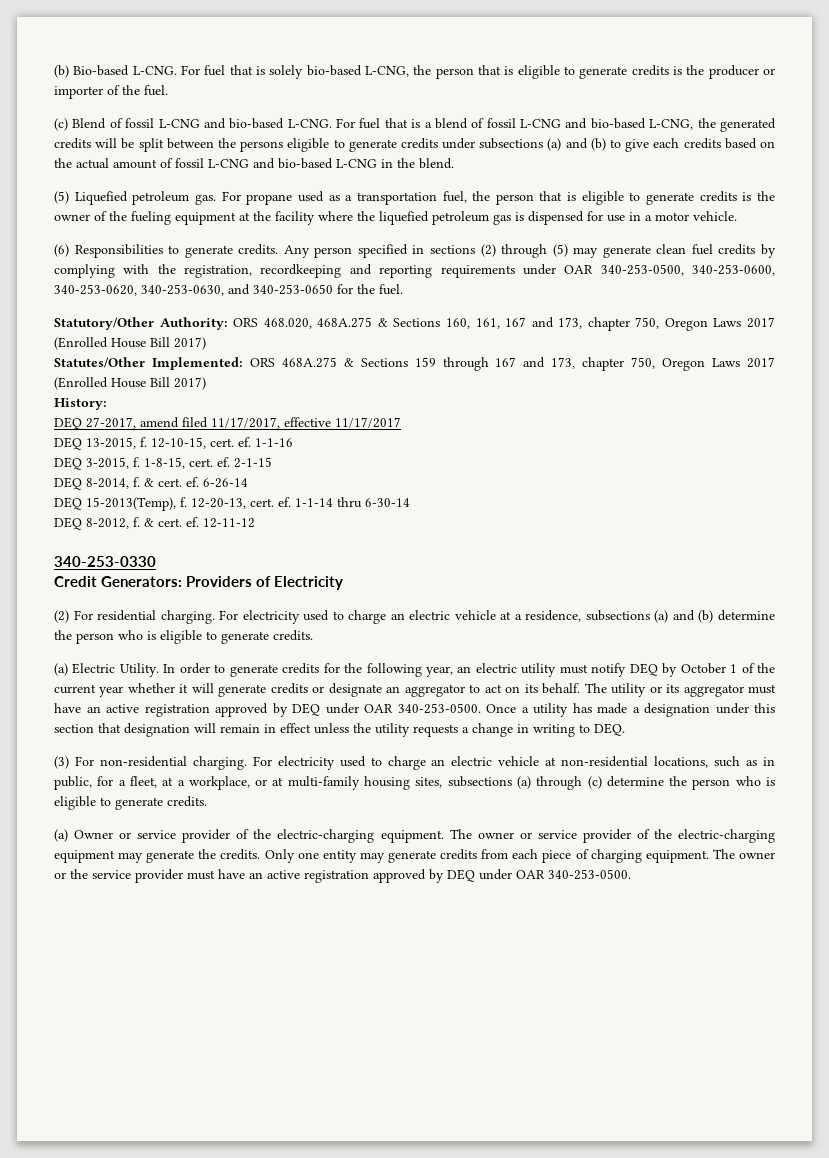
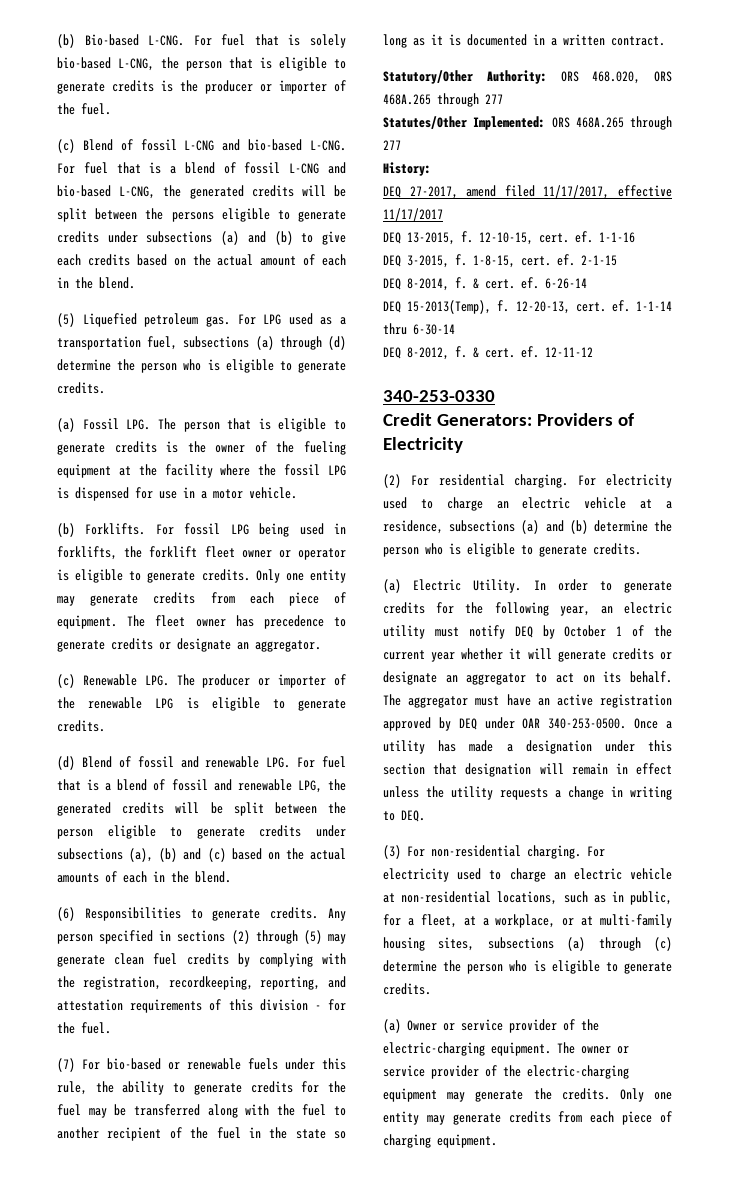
- For fuel that is a blend of fossil L-CNG and bio-based L-CNG, the generated credits will be split between the persons eligible to generate credits under subsections (a) and (b) to give each credits based on the actual amount of fossil L-CNG and bio-based L-CNG in the blend.
+ For fuel that is a blend of fossil L-CNG and bio-based L-CNG, the generated credits will be split between the persons eligible to generate credits under subsections (a) and (b) to give each credits based on the actual amount of each in the blend.
- For propane used as a transportation fuel, the person that is eligible to generate credits is the owner of the fueling equipment at the facility where the liquefied petroleum gas is dispensed for use in a motor vehicle.
+ For LPG used as a transportation fuel, subsections (a) through (d) determine the person who is eligible to generate credits.
+ (a) Fossil LPG. The person that is eligible to generate credits is the owner of the fueling equipment at the facility where the fossil LPG is dispensed for use in a motor vehicle.
+ (b) Forklifts. For fossil LPG being used in forklifts, the forklift fleet owner or operator is eligible to generate credits. Only one entity may generate credits from each piece of equipment. The fleet owner has precedence to generate credits or designate an aggregator.
+ (c) Renewable LPG. The producer or importer of the renewable LPG is eligible to generate credits.
+ (d) Blend of fossil and renewable LPG. For fuel that is a blend of fossil and renewable LPG, the generated credits will be split between the person eligible to generate credits under subsections (a), (b) and (c) based on the actual amounts of each in the blend.
- Any person specified in sections (2) through (5) may generate clean fuel credits by complying with the registration, recordkeeping and reporting requirements under OAR 340-253-0500, 340-253-0600, 340-253-0620, 340-253-0630, and 340-253-0650 for the fuel.
- Statutory/Other Authority: ORS 468.020, 468A.275 & Sections 160, 161, 167 and 173, chapter 750, Oregon Laws 2017 (Enrolled House Bill 2017)
- Statutes/Other Implemented: ORS 468A.275 & Sections 159 through 167 and 173, chapter 750, Oregon Laws 2017 (Enrolled House Bill 2017)
+ Any person specified in sections (2) through (5) may generate clean fuel credits by complying with the registration, recordkeeping, reporting, and attestation requirements of this division - for the fuel.
+ (7) For bio-based or renewable fuels under this rule, the ability to generate credits for the fuel may be transferred along with the fuel to another recipient of the fuel in the state so long as it is documented in a written contract.
+ Statutory/Other Authority: ORS 468.020, ORS 468A.265 through 277
+ Statutes/Other Implemented: ORS 468A.265 through 277
- The utility or its aggregator must have an active registration approved by DEQ under OAR 340-253-0500.
+ The aggregator must have an active registration approved by DEQ under OAR 340-253-0500.
- The owner or the service provider must have an active registration approved by DEQ under OAR 340-253-0500.

